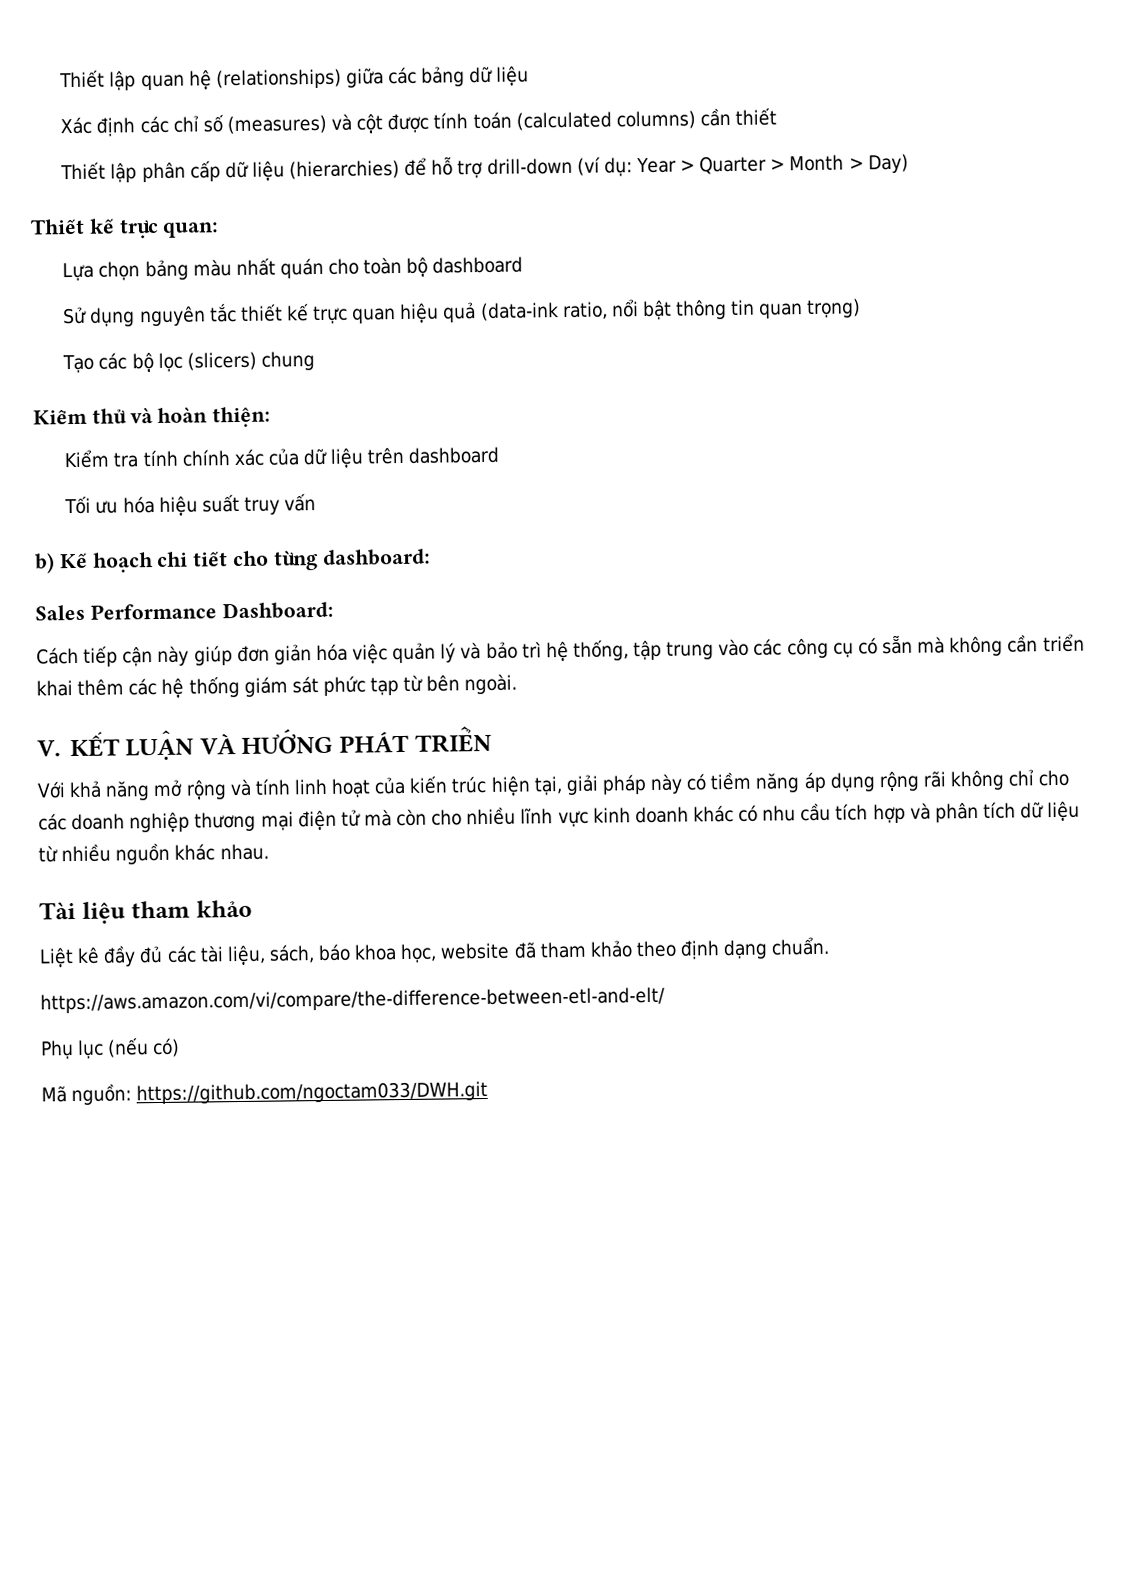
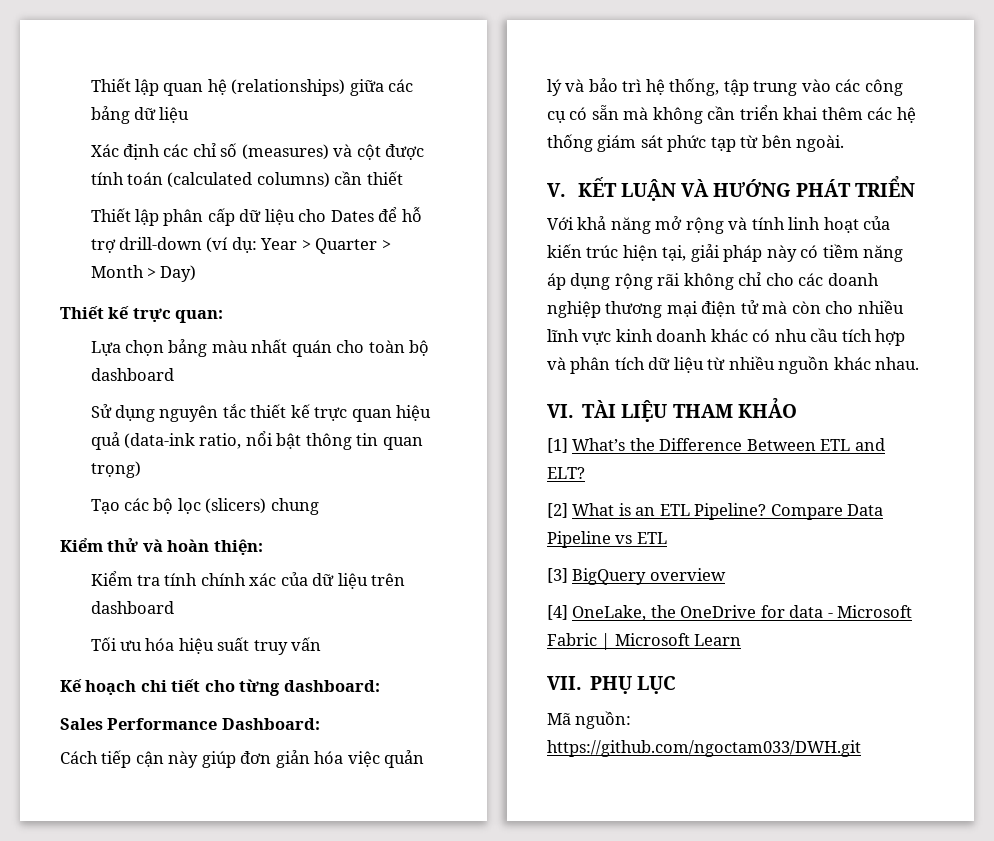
- Thiết lập phân cấp dữ liệu (hierarchies) để hỗ trợ drill-down (ví dụ: Year > Quarter > Month > Day)
+ Thiết lập phân cấp dữ liệu cho Dates để hỗ trợ drill-down (ví dụ: Year > Quarter > Month > Day)
- b) Kế hoạch chi tiết cho từng dashboard:
+ Kế hoạch chi tiết cho từng dashboard:
- Tài liệu tham khảo
- Liệt kê đầy đủ các tài liệu, sách, báo khoa học, website đã tham khảo theo định dạng chuẩn.
- https://aws.amazon.com/vi/compare/the-difference-between-etl-and-elt/
- Phụ lục (nếu có)
+ VI. TÀI LIỆU THAM KHẢO
+ [1] What’s the Difference Between ETL and ELT?
+ [2] What is an ETL Pipeline? Compare Data Pipeline vs ETL
+ [3] BigQuery overview
+ [4] OneLake, the OneDrive for data - Microsoft Fabric | Microsoft Learn
+ VII. PHỤ LỤC

